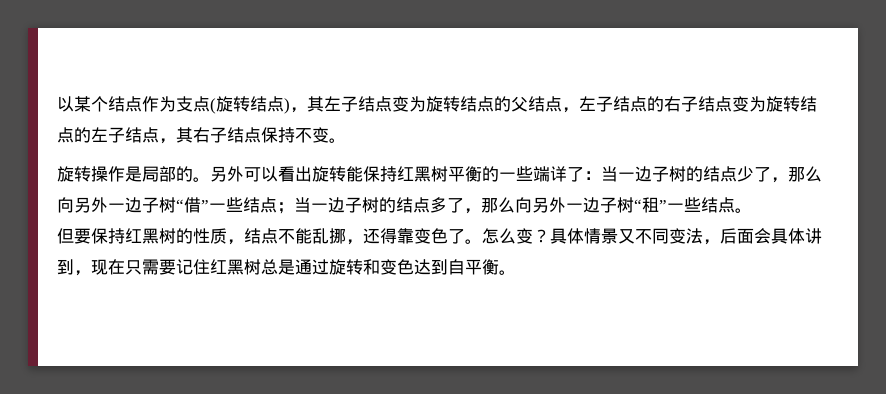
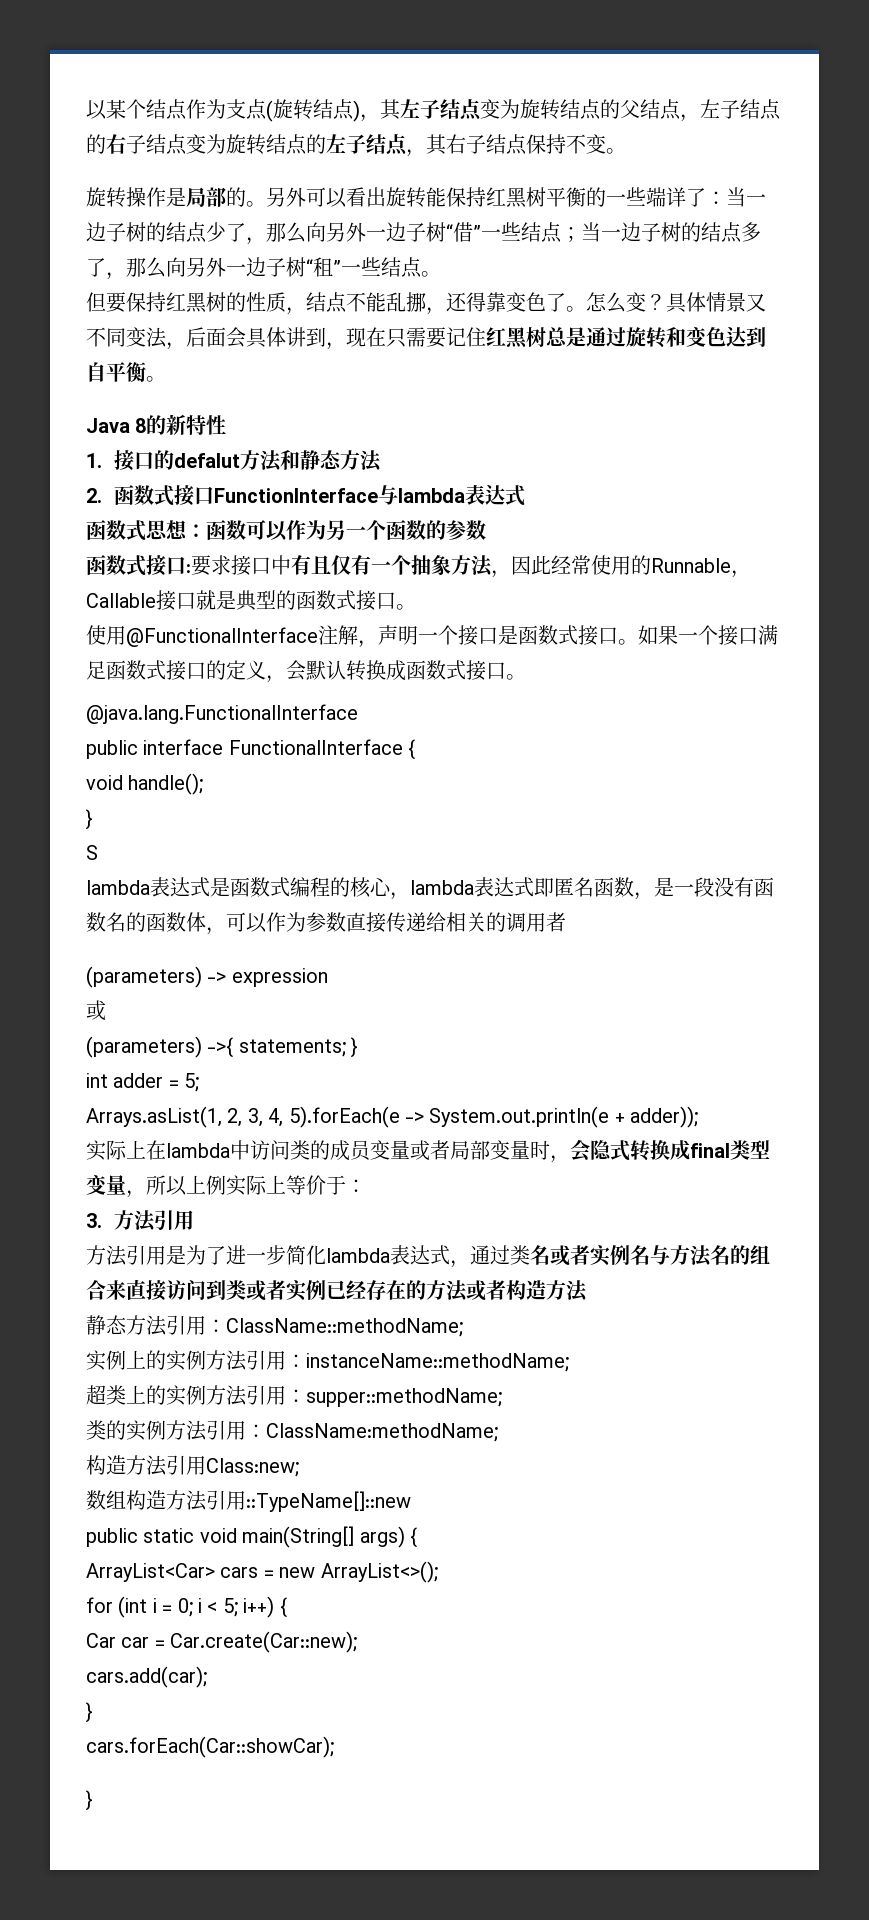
+ Java 8的新特性
+ 1.接口的defalut方法和静态方法
+ 2.函数式接口FunctionInterface与lambda表达式
+ 函数式思想：函数可以作为另一个函数的参数
+ 函数式接口:要求接口中有且仅有一个抽象方法，因此经常使用的Runnable，Callable接口就是典型的函数式接口。
+ 使用@FunctionalInterface注解，声明一个接口是函数式接口。如果一个接口满足函数式接口的定义，会默认转换成函数式接口。
+ @java.lang.FunctionalInterface
+ public interface FunctionalInterface {
+ void handle();
+ }
+ S
+ lambda表达式是函数式编程的核心，lambda表达式即匿名函数，是一段没有函数名的函数体，可以作为参数直接传递给相关的调用者
+ (parameters) -> expression
+ 或
+ (parameters) ->{ statements; }
+ int adder = 5;
+ Arrays.asList(1, 2, 3, 4, 5).forEach(e -> System.out.println(e + adder));
+ 实际上在lambda中访问类的成员变量或者局部变量时，会隐式转换成final类型变量，所以上例实际上等价于：
+ 3.方法引用
+ 方法引用是为了进一步简化lambda表达式，通过类名或者实例名与方法名的组合来直接访问到类或者实例已经存在的方法或者构造方法
+ 静态方法引用：ClassName::methodName;
+ 实例上的实例方法引用：instanceName::methodName;
+ 超类上的实例方法引用：supper::methodName;
+ 类的实例方法引用：ClassName:methodName;
+ 构造方法引用Class:new;
+ 数组构造方法引用::TypeName[]::new
+ public static void main(String[] args) {
+ ArrayList<Car> cars = new ArrayList<>();
+ for (int i = 0; i < 5; i++) {
+ Car car = Car.create(Car::new);
+ cars.add(car);
+ }
+ cars.forEach(Car::showCar);
+ }

